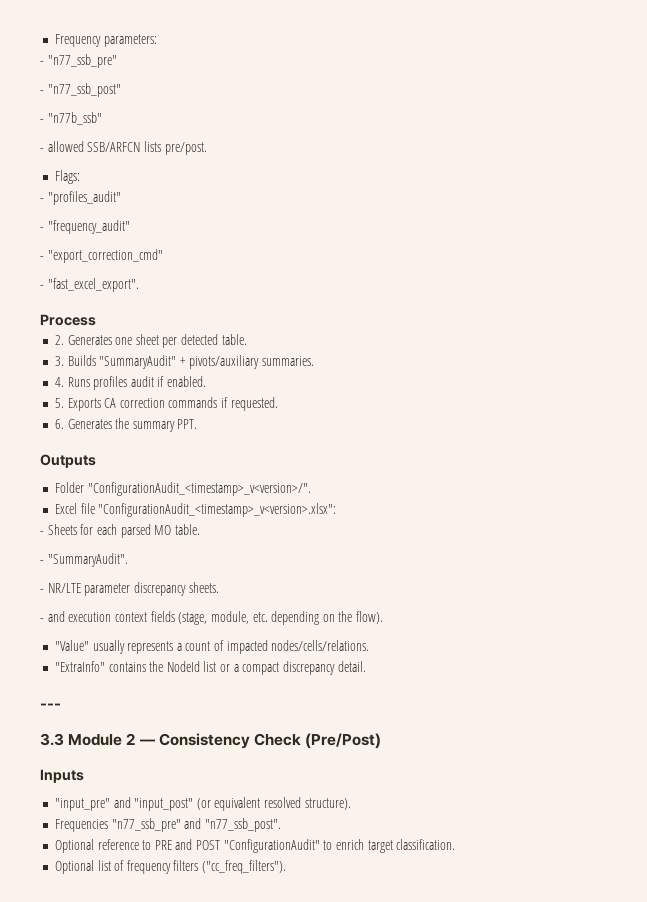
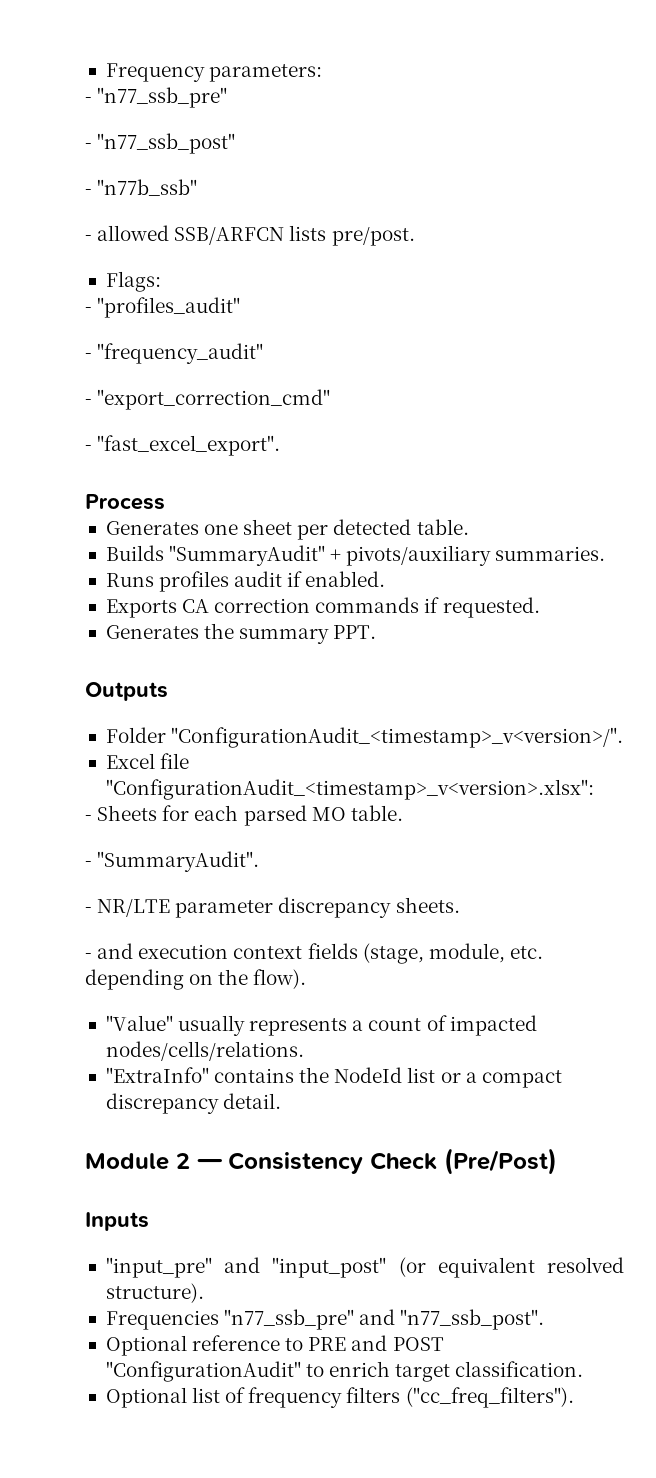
- 2. Generates one sheet per detected table.
+ Generates one sheet per detected table.
- 3. Builds "SummaryAudit" + pivots/auxiliary summaries.
+ Builds "SummaryAudit" + pivots/auxiliary summaries.
- 4. Runs profiles audit if enabled.
+ Runs profiles audit if enabled.
- 5. Exports CA correction commands if requested.
+ Exports CA correction commands if requested.
- 6. Generates the summary PPT.
+ Generates the summary PPT.
- ---
- 3.3 Module 2 — Consistency Check (Pre/Post)
+ Module 2 — Consistency Check (Pre/Post)

